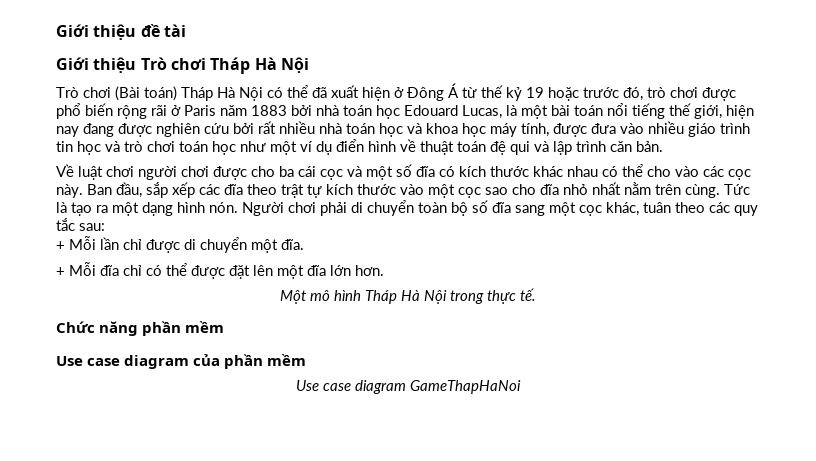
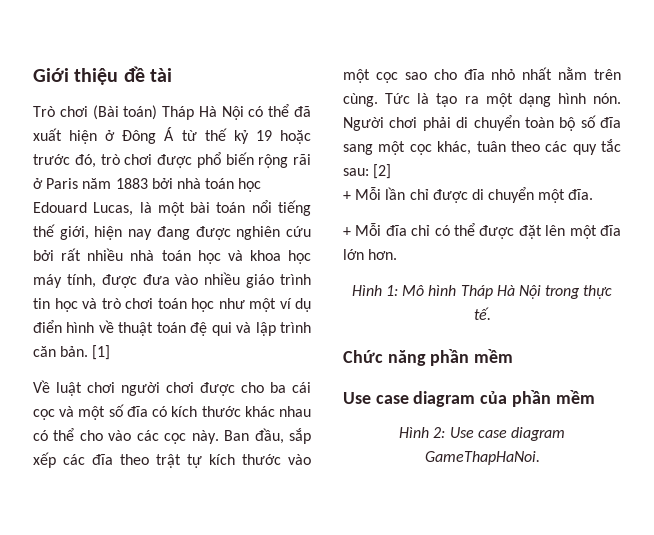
- Giới thiệu Trò chơi Tháp Hà Nội
+ [1]
- Người chơi phải di chuyển toàn bộ số đĩa sang một cọc khác, tuân theo các quy tắc sau:
+ Người chơi phải di chuyển toàn bộ số đĩa sang một cọc khác, tuân theo các quy tắc sau: [2]
- Một mô hình Tháp Hà Nội trong thực tế.
+ Hình 1: Mô hình Tháp Hà Nội trong thực tế.
- Use case diagram GameThapHaNoi
+ Hình 2: Use case diagram GameThapHaNoi.

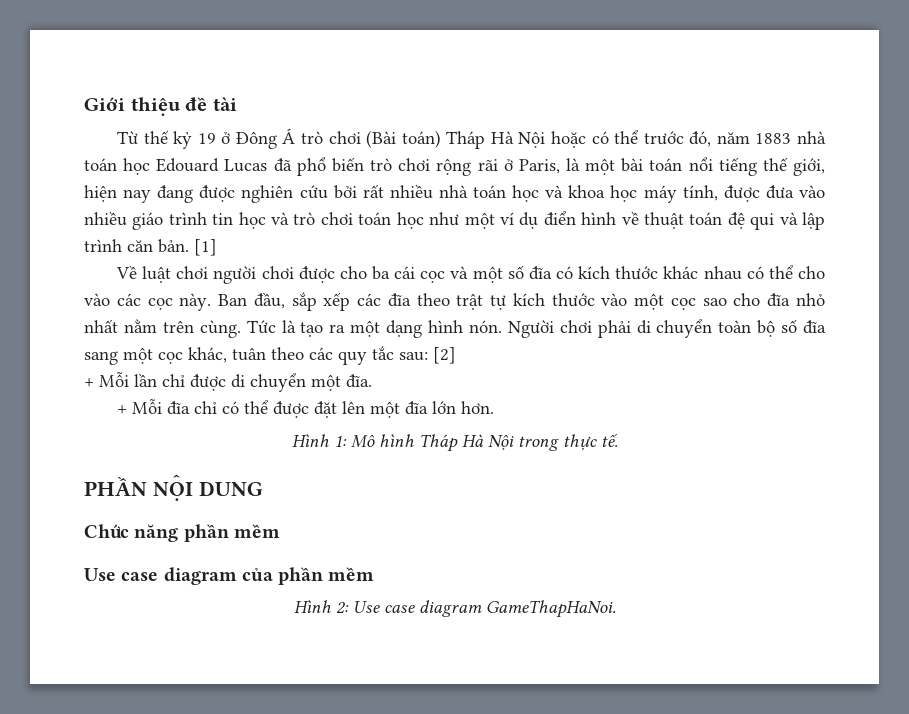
- Trò chơi (Bài toán) Tháp Hà Nội có thể đã xuất hiện ở Đông Á từ thế kỷ 19 hoặc trước đó, trò chơi được phổ biến rộng rãi ở Paris năm 1883 bởi nhà toán học Edouard Lucas, là một bài toán nổi tiếng thế giới, hiện nay đang được nghiên cứu bởi rất nhiều nhà toán học và khoa học máy tính, được đưa vào nhiều giáo trình tin học và trò chơi toán học như một ví dụ điển hình về thuật toán đệ qui và lập trình căn bản.
+ Từ thế kỷ 19 ở Đông Á trò chơi (Bài toán) Tháp Hà Nội hoặc có thể trước đó, năm 1883 nhà toán học Edouard Lucas đã phổ biến trò chơi rộng rãi ở Paris, là một bài toán nổi tiếng thế giới, hiện nay đang được nghiên cứu bởi rất nhiều nhà toán học và khoa học máy tính, được đưa vào nhiều giáo trình tin học và trò chơi toán học như một ví dụ điển hình về thuật toán đệ qui và lập trình căn bản.
+ PHẦN NỘI DUNG

